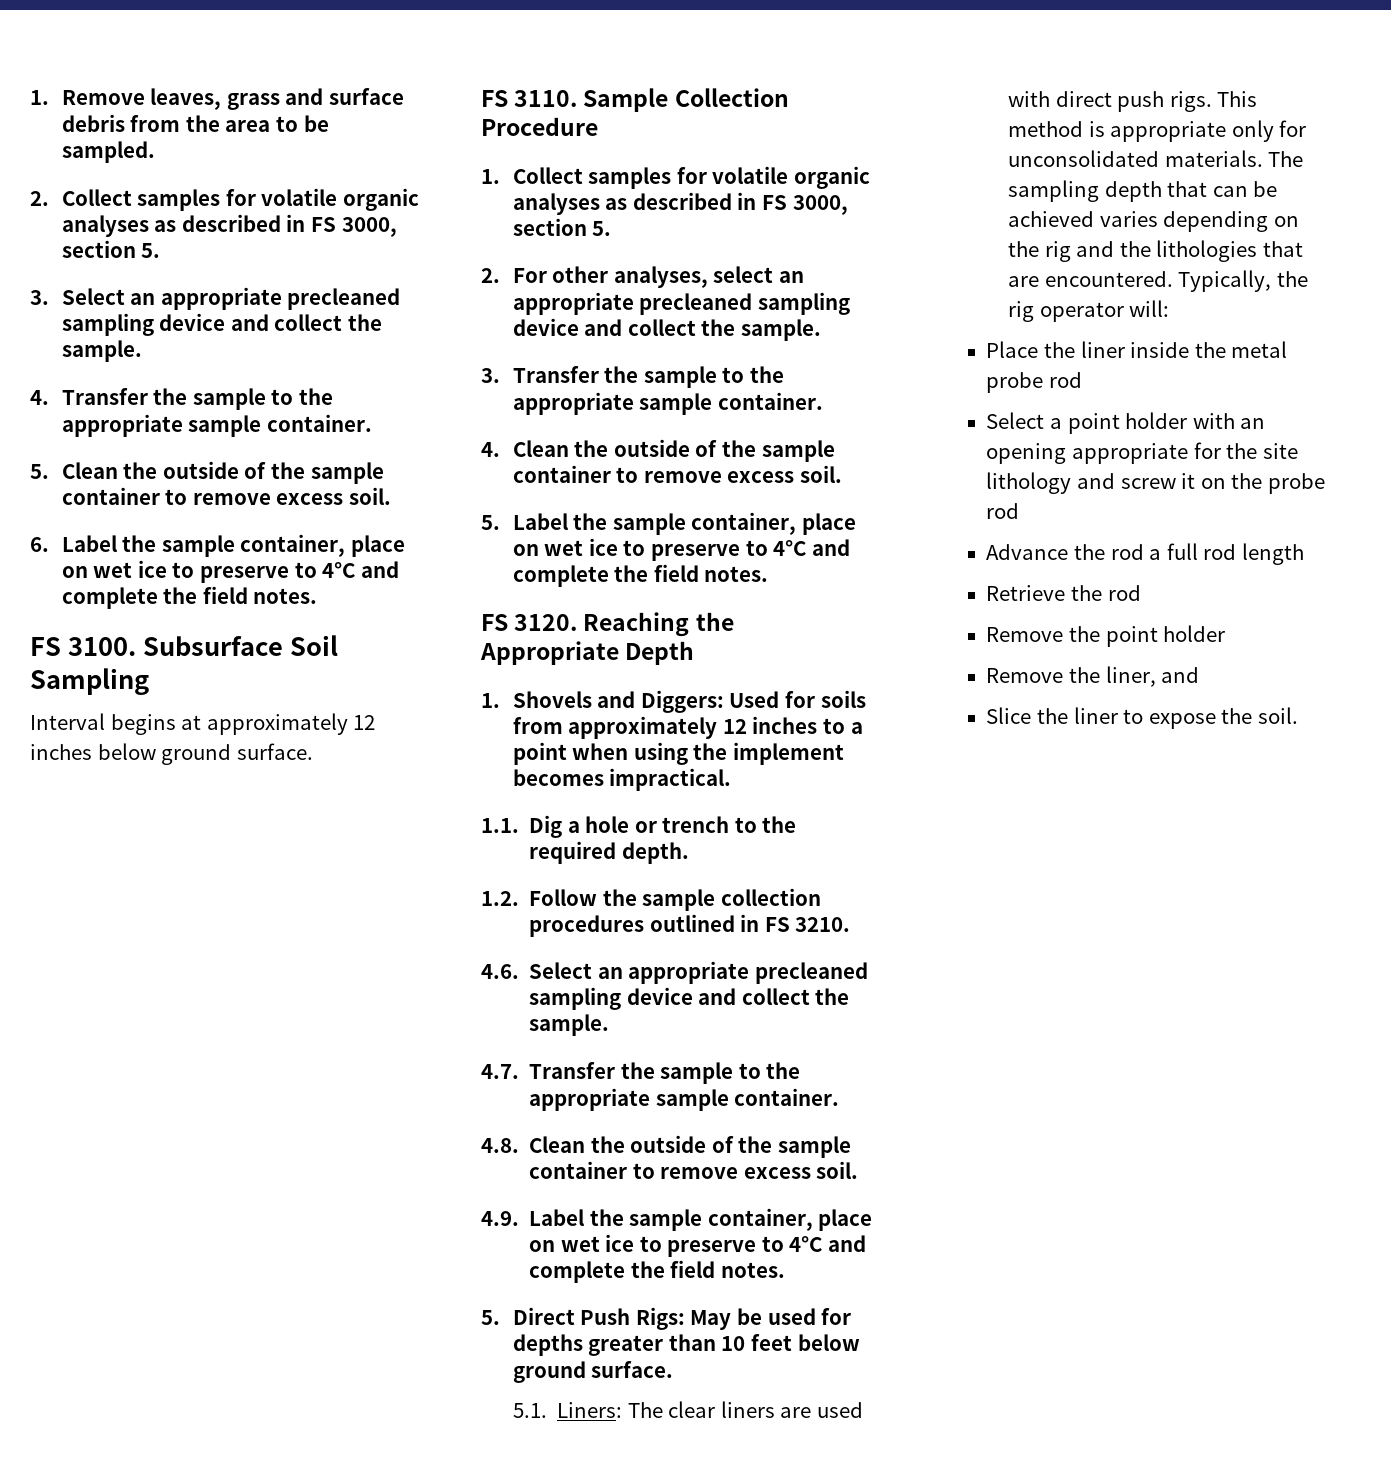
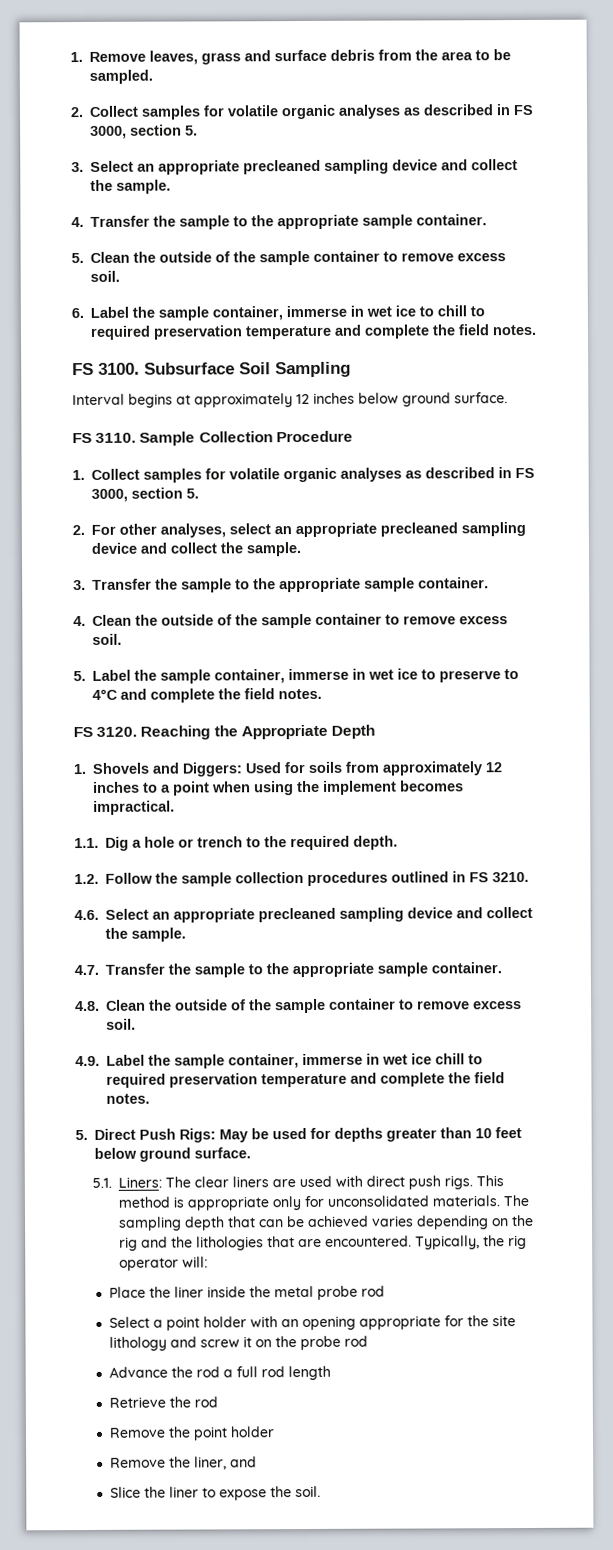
- 6. Label the sample container, place on wet ice to preserve to 4°C and complete the field notes.
+ 6. Label the sample container, immerse in wet ice to chill to required preservation temperature and complete the field notes.
- 5. Label the sample container, place on wet ice to preserve to 4°C and complete the field notes.
+ 5. Label the sample container, immerse in wet ice to preserve to 4°C and complete the field notes.
- 4.9. Label the sample container, place on wet ice to preserve to 4°C and complete the field notes.
+ 4.9. Label the sample container, immerse in wet ice chill to required preservation temperature and complete the field notes.

